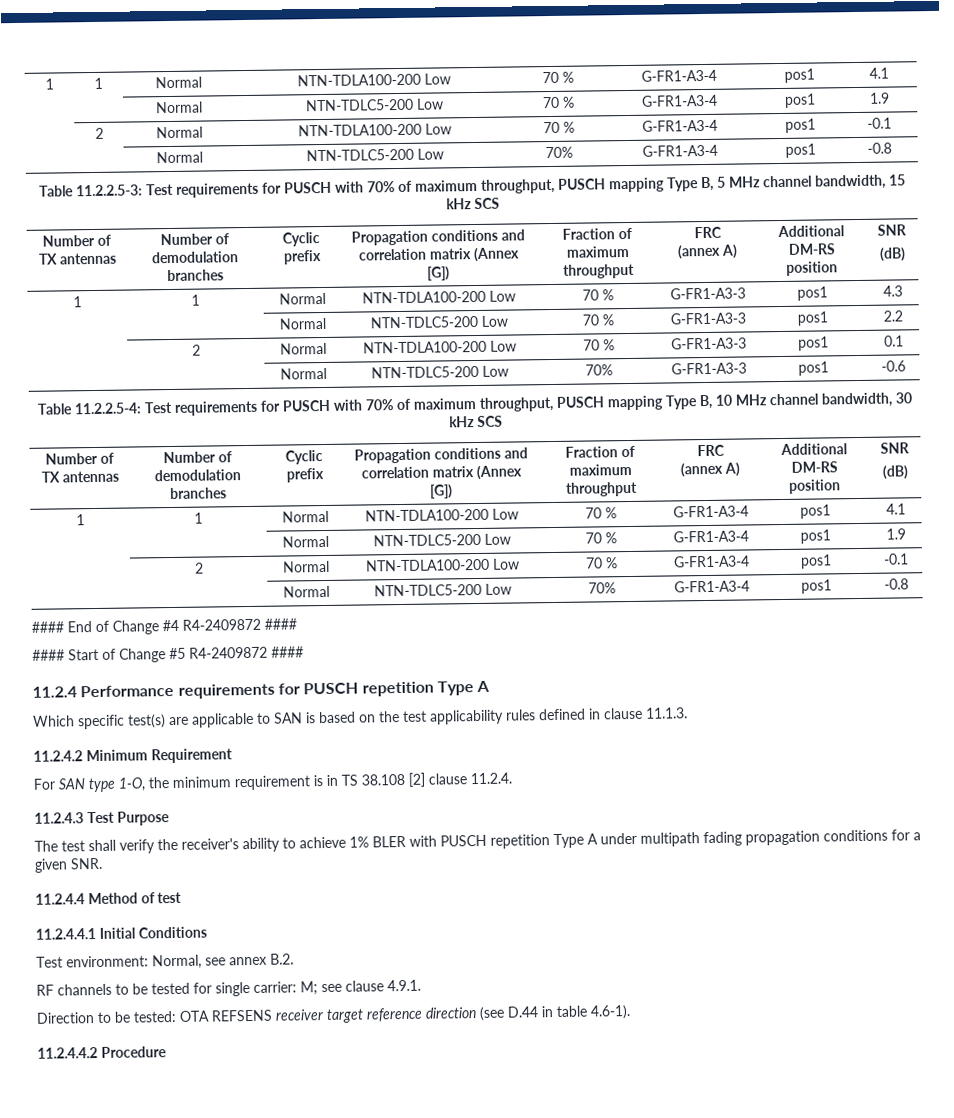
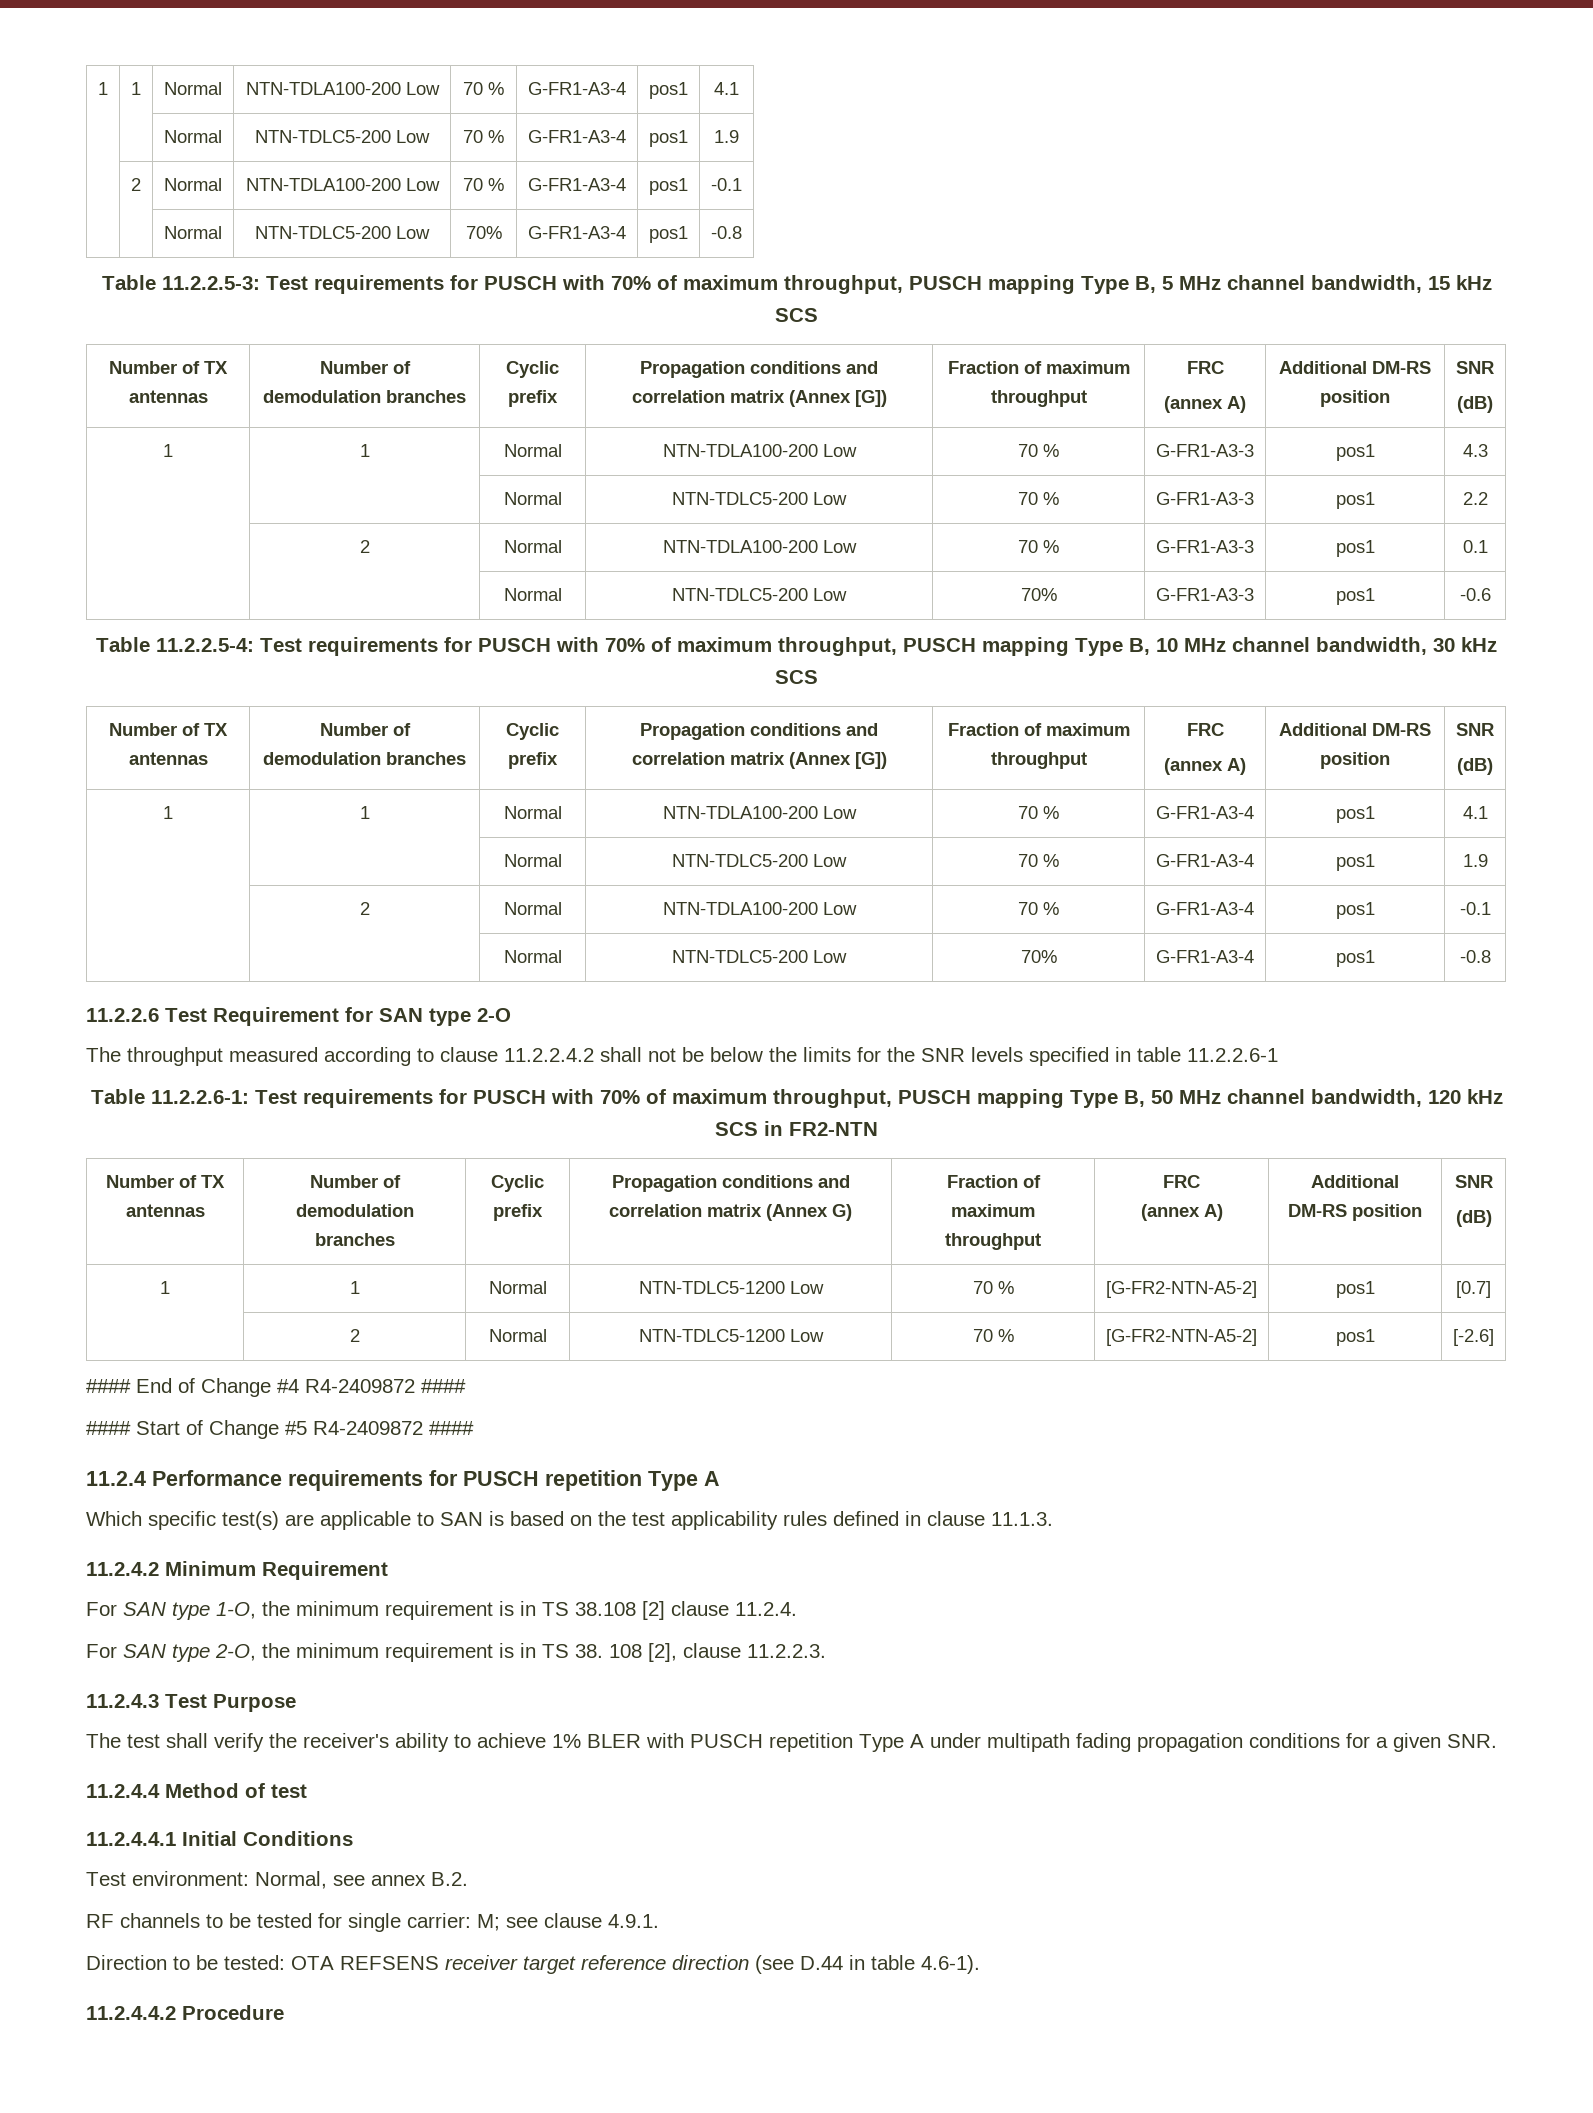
+ 11.2.2.6 Test Requirement for SAN type 2-O
+ The throughput measured according to clause 11.2.2.4.2 shall not be below the limits for the SNR levels specified in table 11.2.2.6-1
+ Table 11.2.2.6-1: Test requirements for PUSCH with 70% of maximum throughput, PUSCH mapping Type B, 50 MHz channel bandwidth, 120 kHz SCS in FR2-NTN
+ Number of TX antennas | Number of demodulation branches | Cyclic prefix | Propagation conditions and correlation matrix (Annex G) | Fraction of maximum throughput | FRC
+ (annex A) | Additional DM-RS position | SNR
+ (dB)
+ 1 | 1 | Normal | NTN-TDLC5-1200 Low | 70 % | [G-FR2-NTN-A5-2] | pos1 | [0.7]
+ | 2 | Normal | NTN-TDLC5-1200 Low | 70 % | [G-FR2-NTN-A5-2] | pos1 | [-2.6]
+ For SAN type 2-O, the minimum requirement is in TS 38. 108 [2], clause 11.2.2.3.

